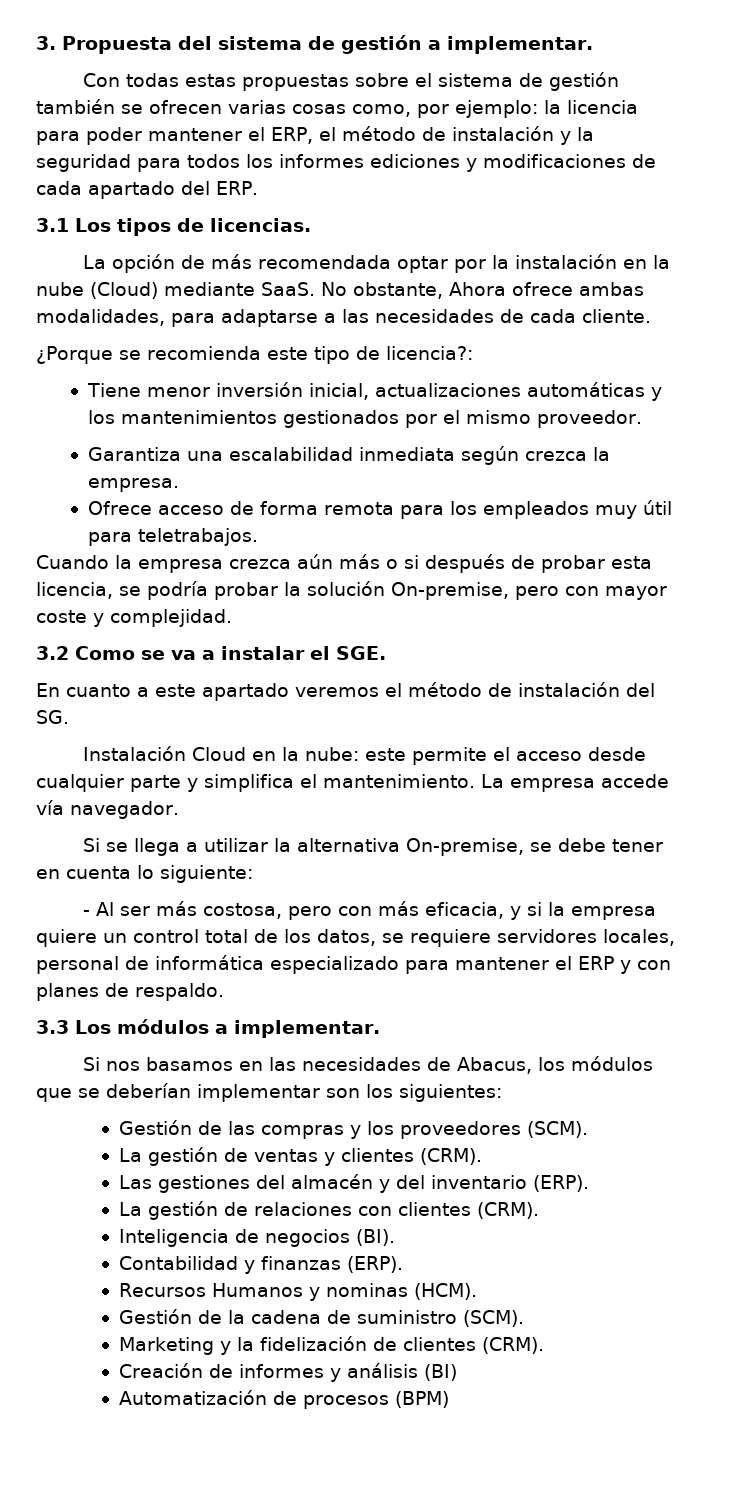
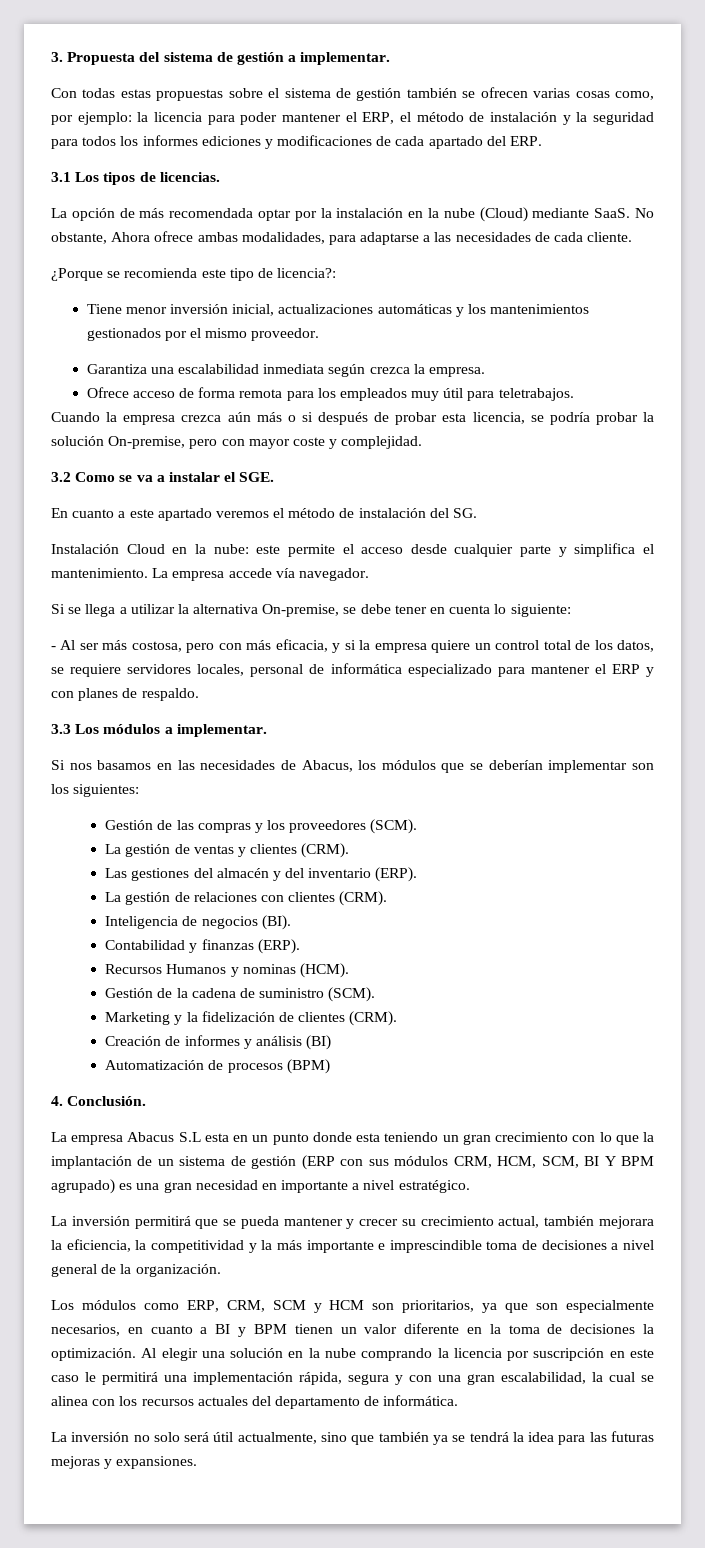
+ 4. Conclusión.
+ La empresa Abacus S.L esta en un punto donde esta teniendo un gran crecimiento con lo que la implantación de un sistema de gestión (ERP con sus módulos CRM, HCM, SCM, BI Y BPM agrupado) es una gran necesidad en importante a nivel estratégico.
+ La inversión permitirá que se pueda mantener y crecer su crecimiento actual, también mejorara la eficiencia, la competitividad y la más importante e imprescindible toma de decisiones a nivel general de la organización.
+ Los módulos como ERP, CRM, SCM y HCM son prioritarios, ya que son especialmente necesarios, en cuanto a BI y BPM tienen un valor diferente en la toma de decisiones la optimización. Al elegir una solución en la nube comprando la licencia por suscripción en este caso le permitirá una implementación rápida, segura y con una gran escalabilidad, la cual se alinea con los recursos actuales del departamento de informática.
+ La inversión no solo será útil actualmente, sino que también ya se tendrá la idea para las futuras mejoras y expansiones.

